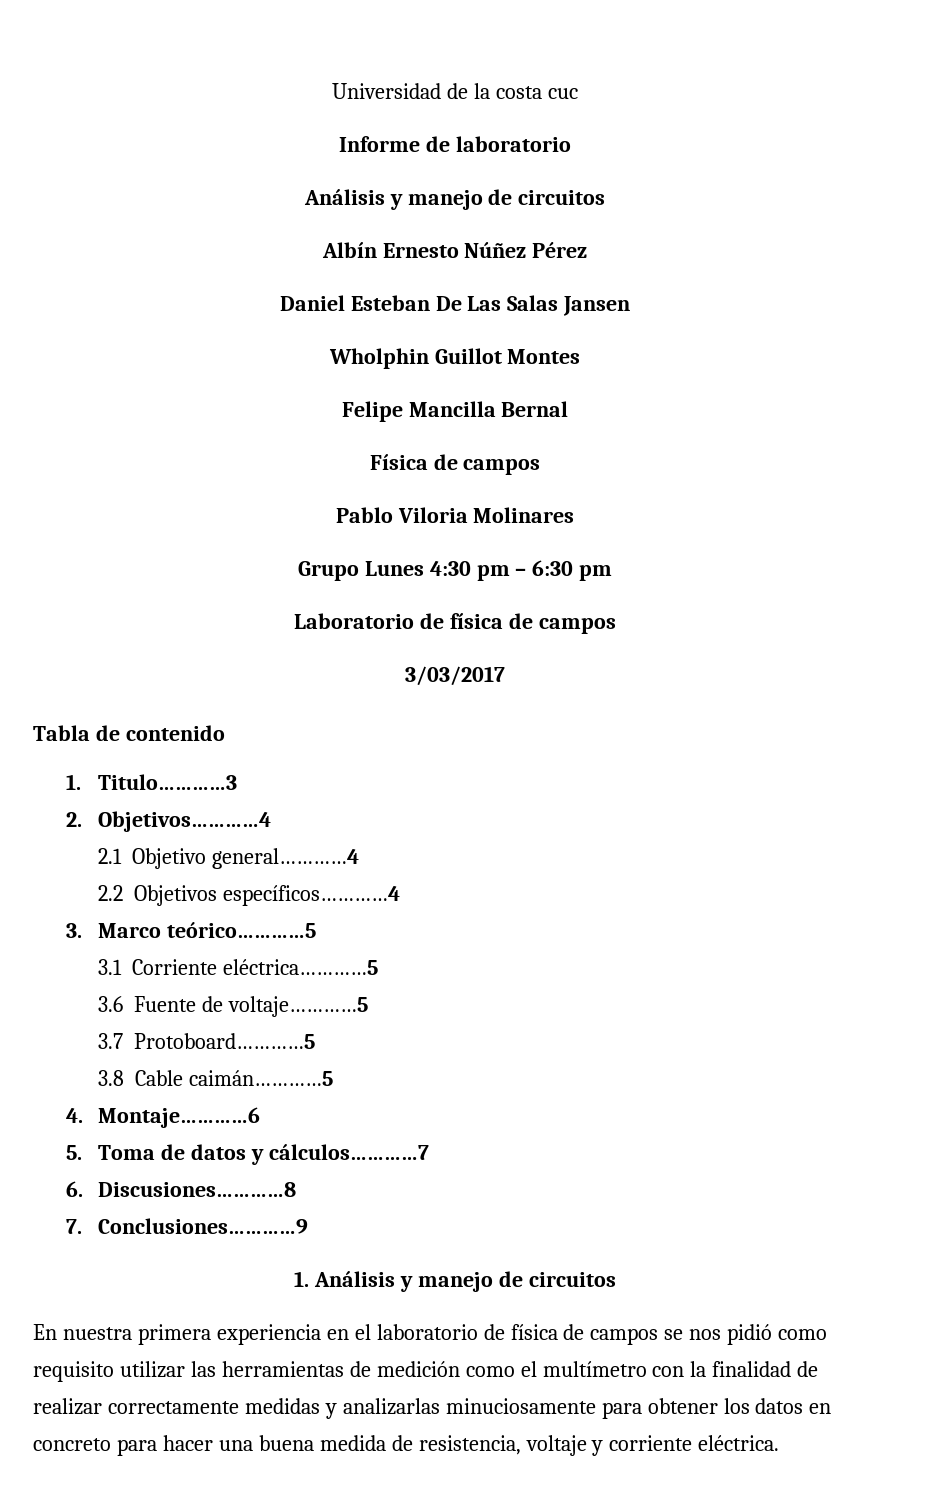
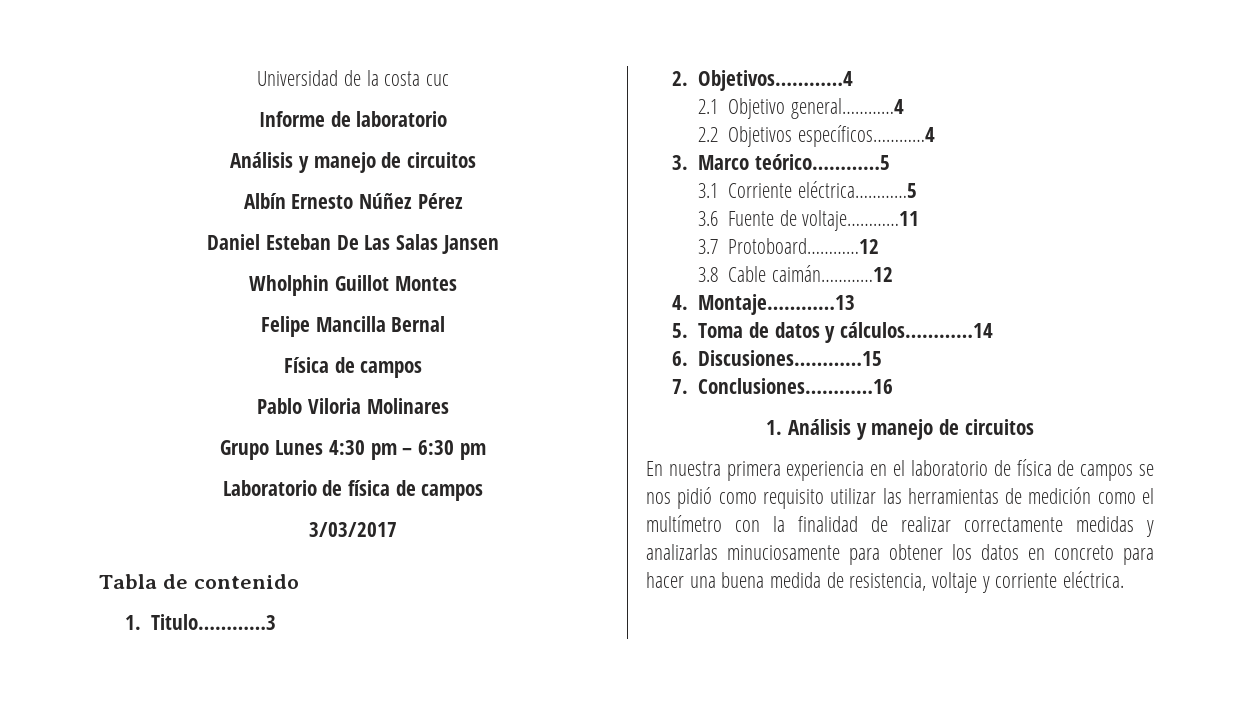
- 3.6 Fuente de voltaje…………5
+ 3.6 Fuente de voltaje…………11
- 3.7 Protoboard…………5
+ 3.7 Protoboard…………12
- 3.8 Cable caimán…………5
+ 3.8 Cable caimán…………12
- 4. Montaje…………6
+ 4. Montaje…………13
- 5. Toma de datos y cálculos…………7
+ 5. Toma de datos y cálculos…………14
- 6. Discusiones…………8
+ 6. Discusiones…………15
- 7. Conclusiones…………9
+ 7. Conclusiones…………16

